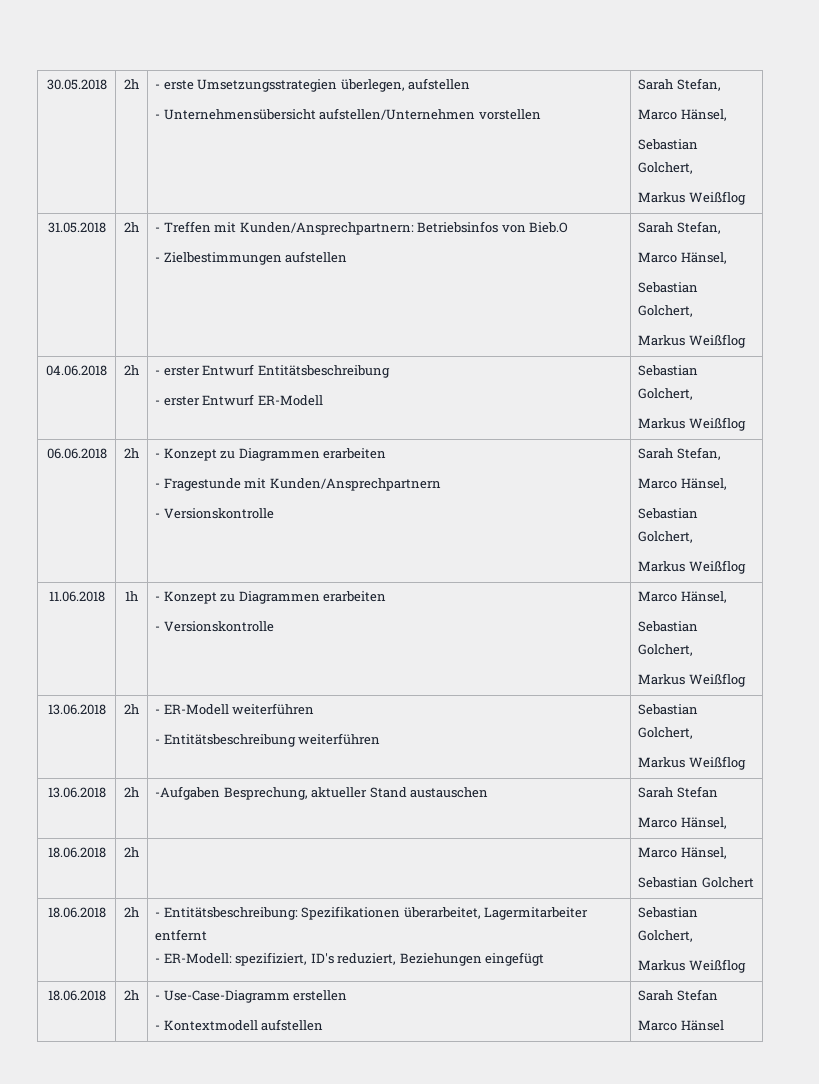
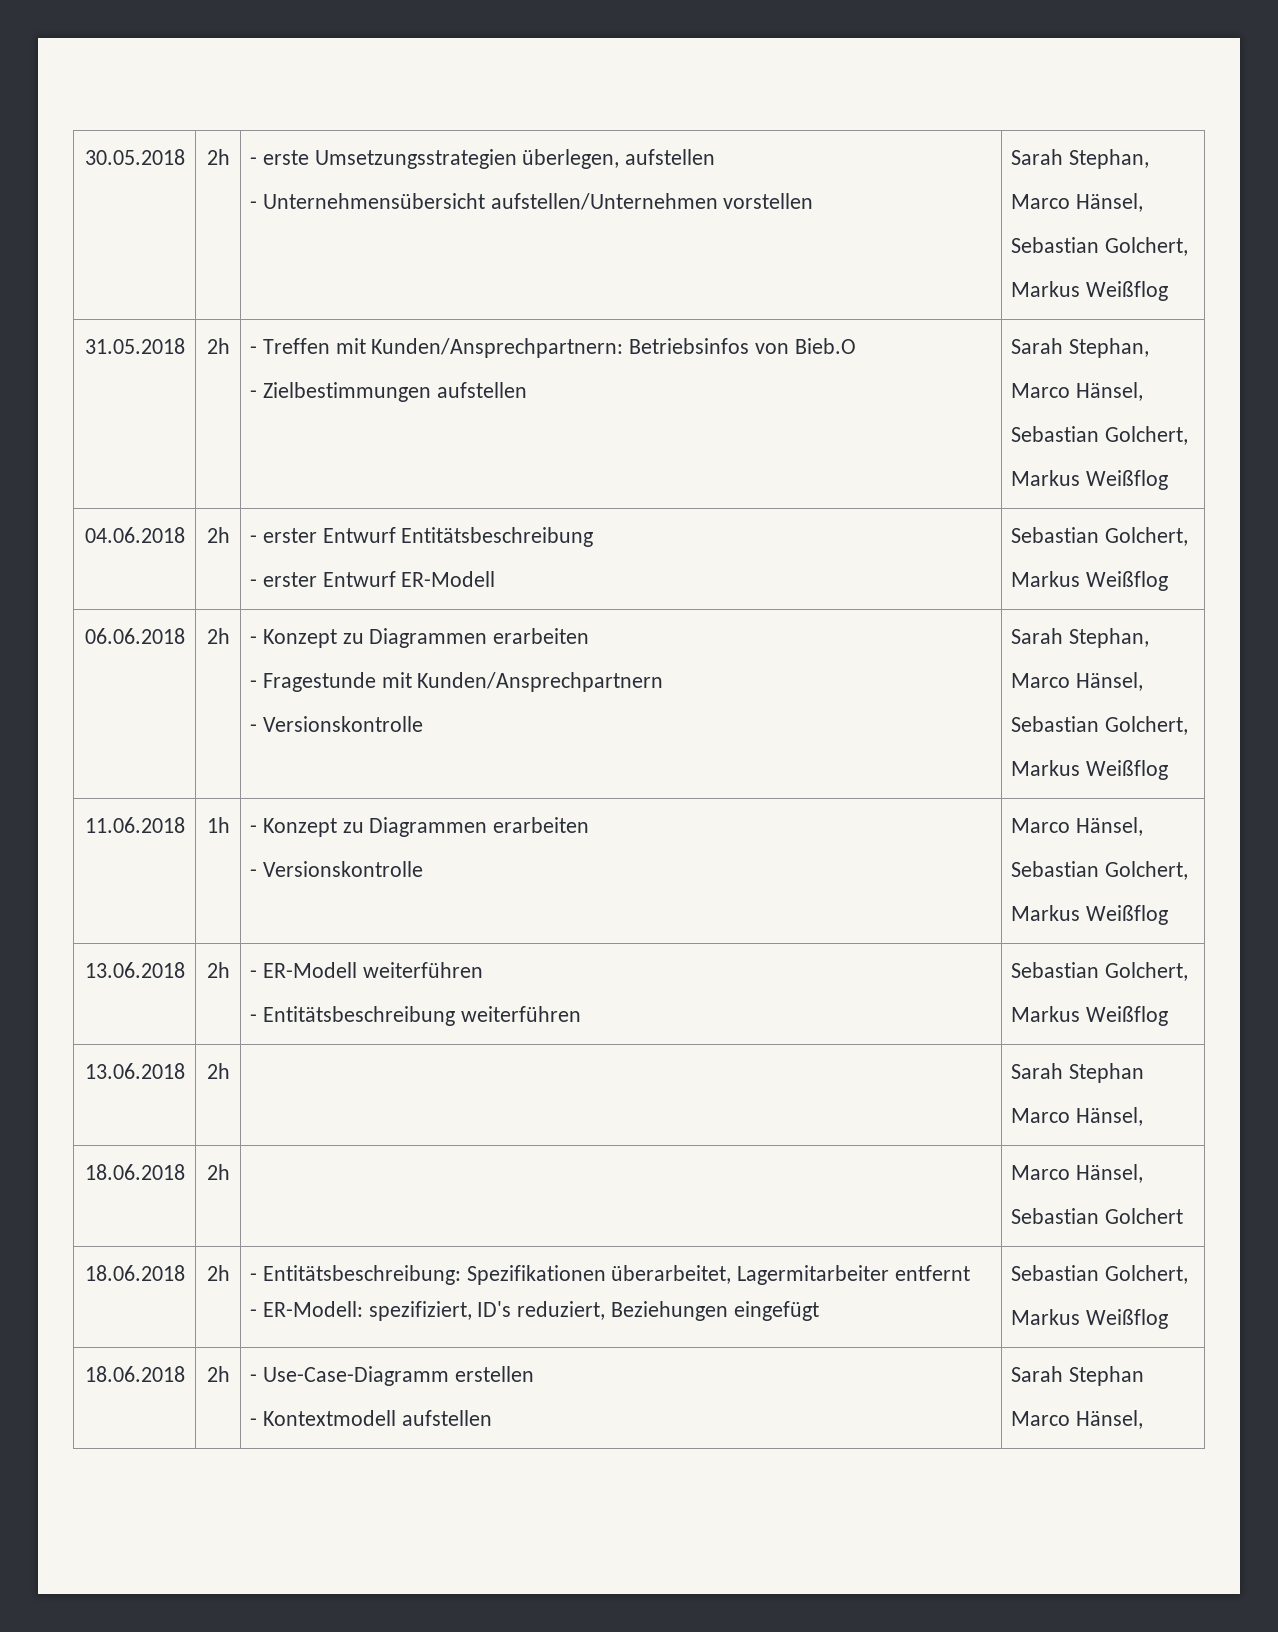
  30.05.2018 | 2h | - erste Umsetzungsstrategien überlegen, aufstellen
- - Unternehmensübersicht aufstellen/Unternehmen vorstellen | Sarah Stefan,
+ - Unternehmensübersicht aufstellen/Unternehmen vorstellen | Sarah Stephan,
  31.05.2018 | 2h | - Treffen mit Kunden/Ansprechpartnern: Betriebsinfos von Bieb.O
- - Zielbestimmungen aufstellen | Sarah Stefan,
+ - Zielbestimmungen aufstellen | Sarah Stephan,
  06.06.2018 | 2h | - Konzept zu Diagrammen erarbeiten
  - Fragestunde mit Kunden/Ansprechpartnern
- - Versionskontrolle | Sarah Stefan,
+ - Versionskontrolle | Sarah Stephan,
- 13.06.2018 | 2h | -Aufgaben Besprechung, aktueller Stand austauschen | Sarah Stefan
+ 13.06.2018 | 2h | | Sarah Stephan
  18.06.2018 | 2h | - Use-Case-Diagramm erstellen
- - Kontextmodell aufstellen | Sarah Stefan
- Marco Hänsel
+ - Kontextmodell aufstellen | Sarah Stephan
+ Marco Hänsel,

